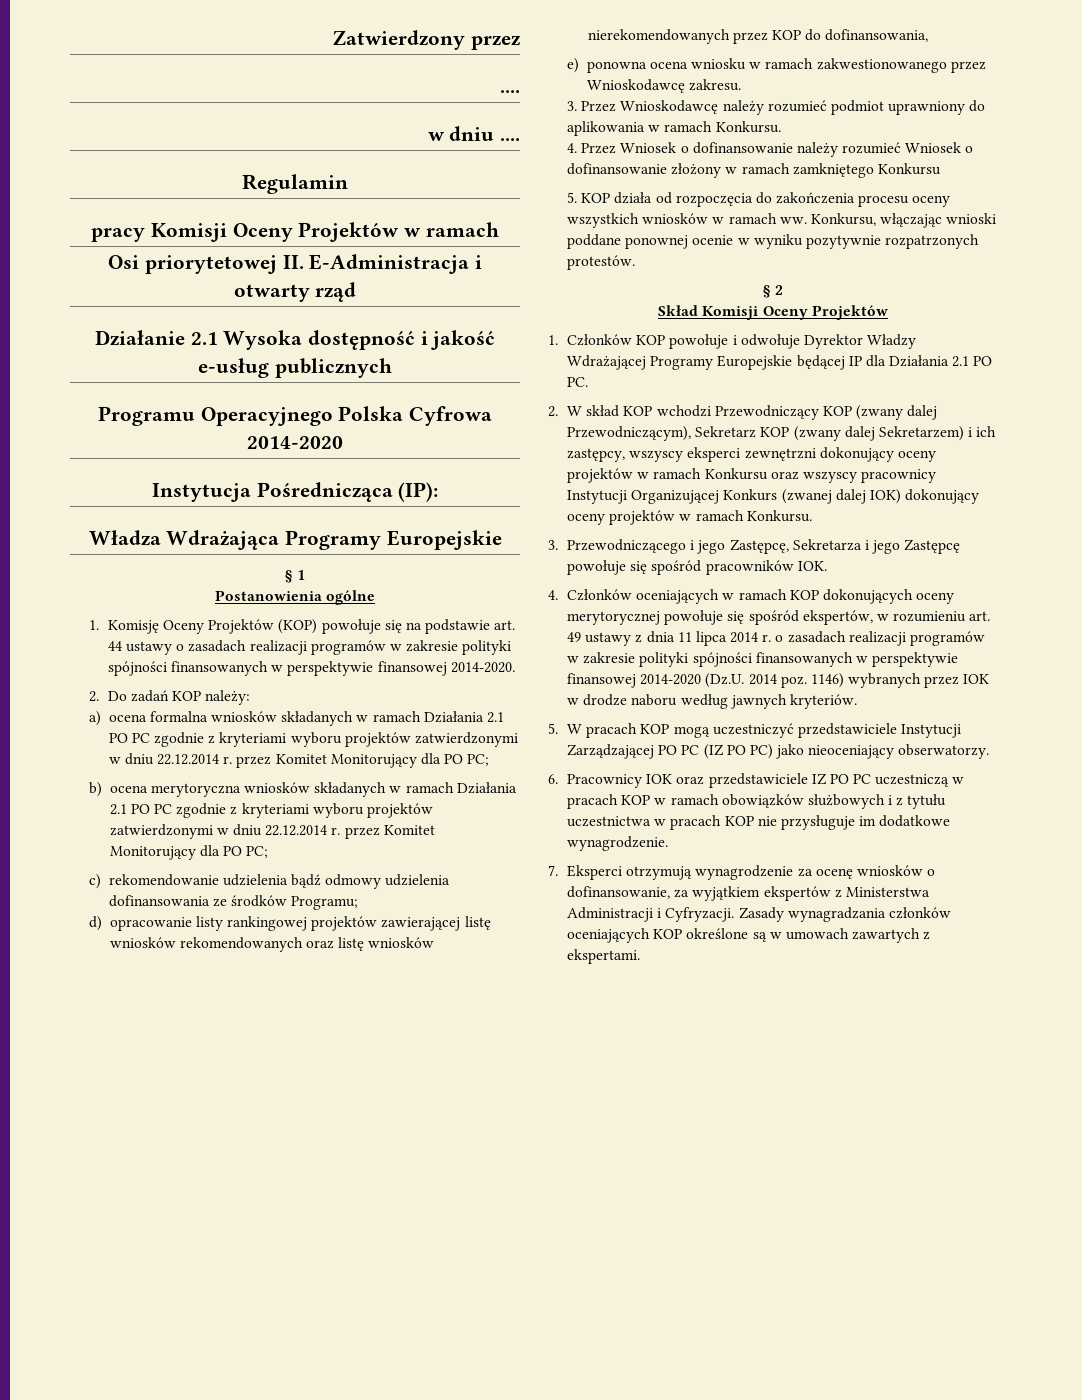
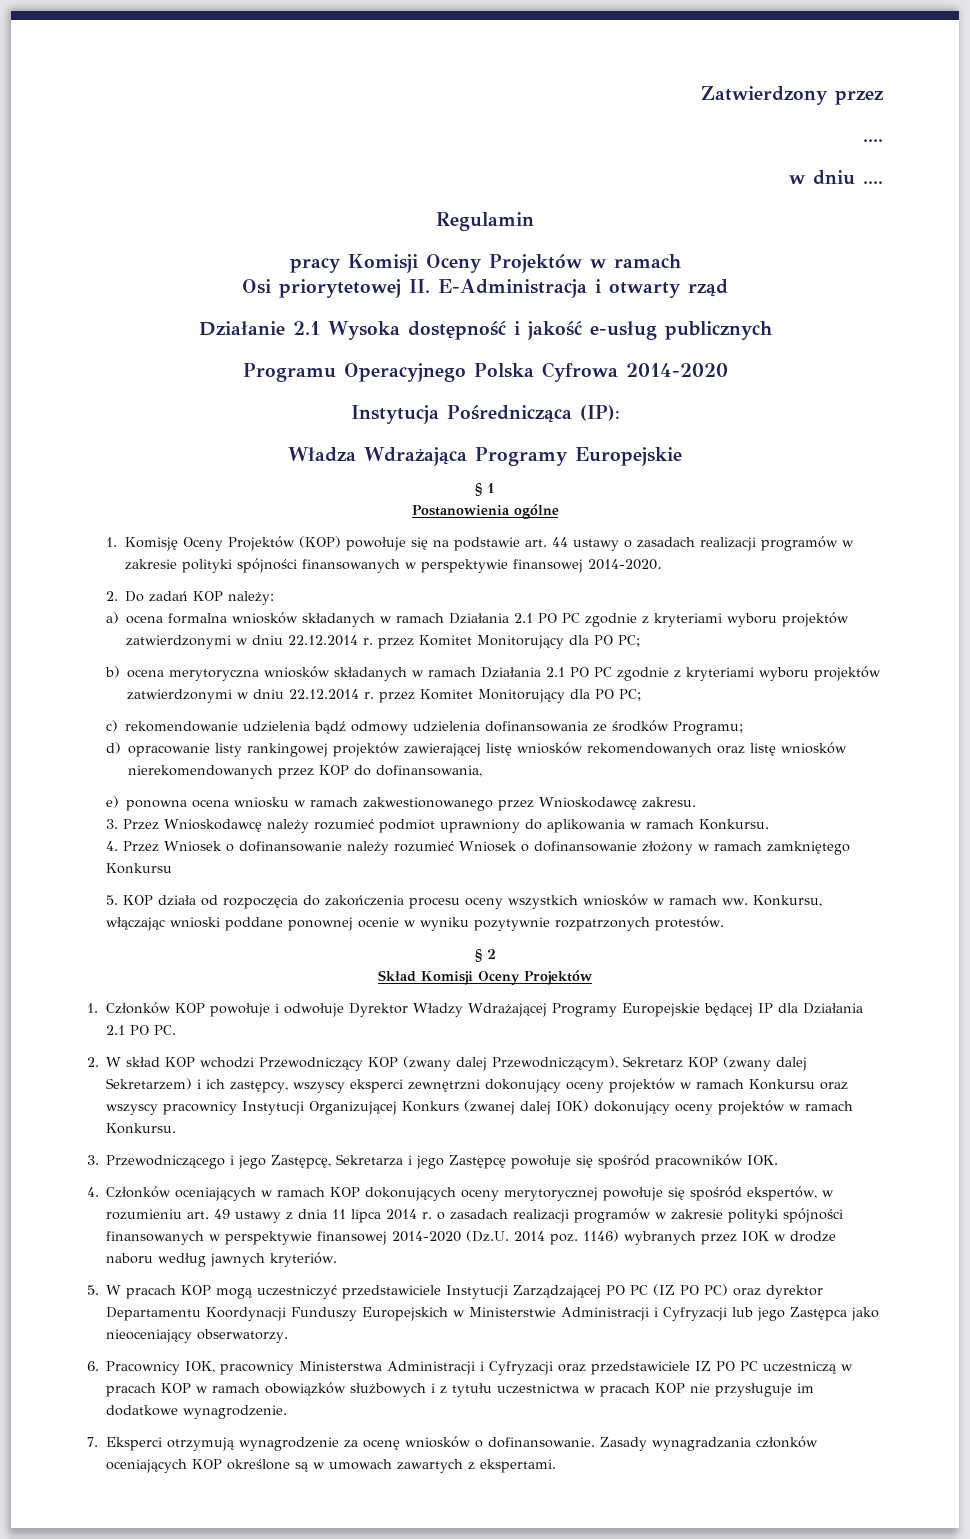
- 5. W pracach KOP mogą uczestniczyć przedstawiciele Instytucji Zarządzającej PO PC (IZ PO PC) jako nieoceniający obserwatorzy.
+ 5. W pracach KOP mogą uczestniczyć przedstawiciele Instytucji Zarządzającej PO PC (IZ PO PC) oraz dyrektor Departamentu Koordynacji Funduszy Europejskich w Ministerstwie Administracji i Cyfryzacji lub jego Zastępca jako nieoceniający obserwatorzy.
- 6. Pracownicy IOK oraz przedstawiciele IZ PO PC uczestniczą w pracach KOP w ramach obowiązków służbowych i z tytułu uczestnictwa w pracach KOP nie przysługuje im dodatkowe wynagrodzenie.
+ 6. Pracownicy IOK, pracownicy Ministerstwa Administracji i Cyfryzacji oraz przedstawiciele IZ PO PC uczestniczą w pracach KOP w ramach obowiązków służbowych i z tytułu uczestnictwa w pracach KOP nie przysługuje im dodatkowe wynagrodzenie.
- 7. Eksperci otrzymują wynagrodzenie za ocenę wniosków o dofinansowanie, za wyjątkiem ekspertów z Ministerstwa Administracji i Cyfryzacji.
+ 7. Eksperci otrzymują wynagrodzenie za ocenę wniosków o dofinansowanie.

